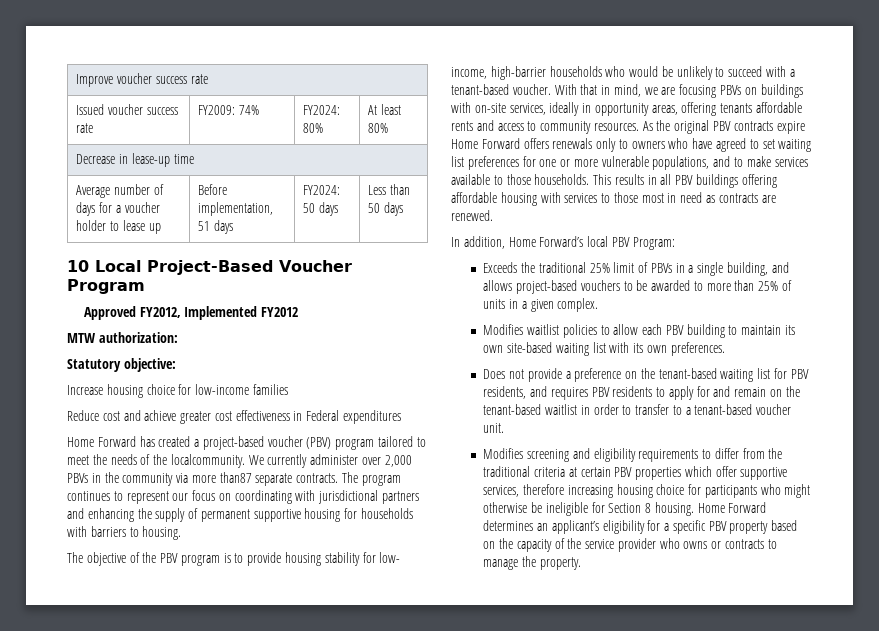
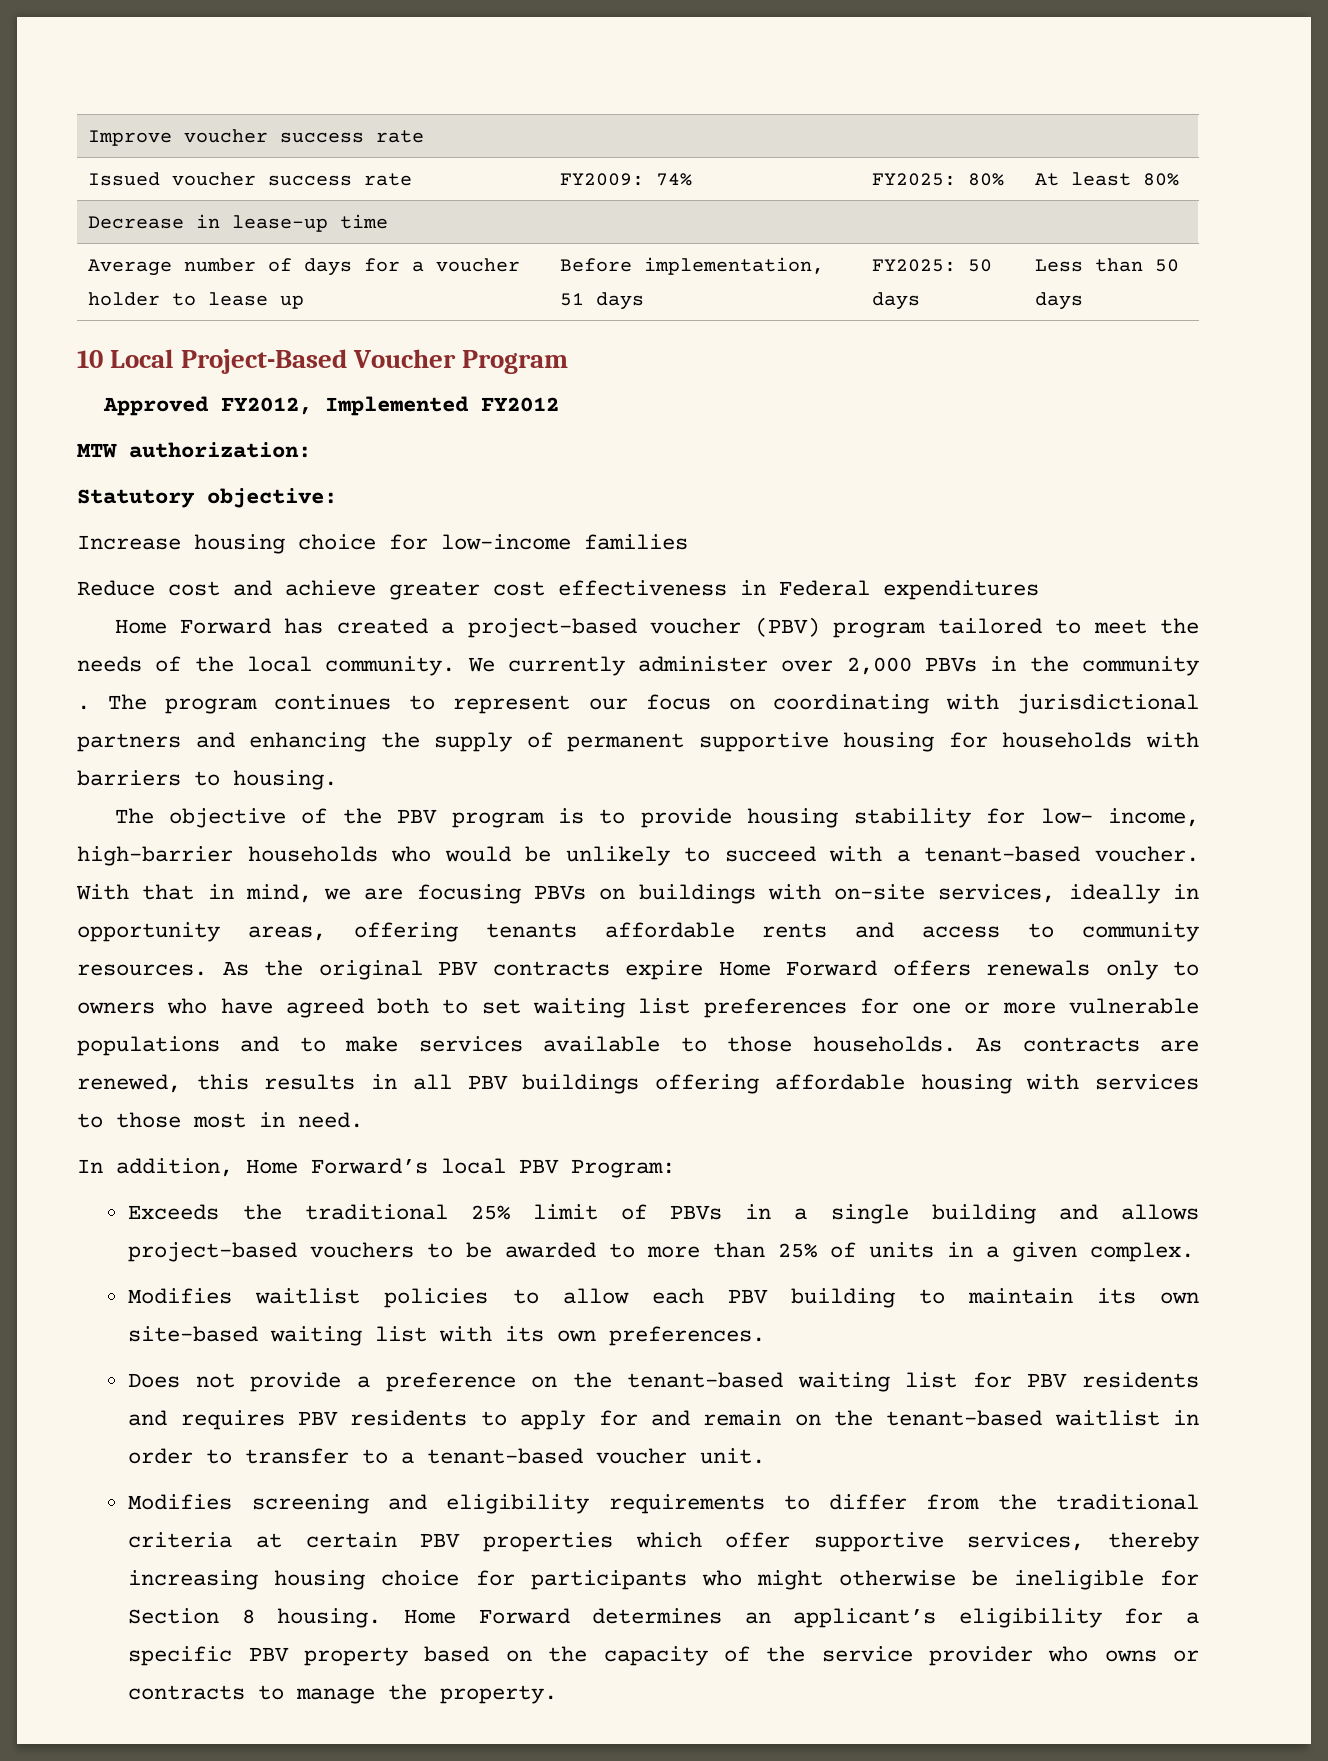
- Issued voucher success rate | FY2009: 74% | FY2024: 80% | At least 80%
+ Issued voucher success rate | FY2009: 74% | FY2025: 80% | At least 80%
- Average number of days for a voucher holder to lease up | Before implementation, 51 days | FY2024: 50 days | Less than 50 days
+ Average number of days for a voucher holder to lease up | Before implementation, 51 days | FY2025: 50 days | Less than 50 days
- Home Forward has created a project-based voucher (PBV) program tailored to meet the needs of the localcommunity.
+ Home Forward has created a project-based voucher (PBV) program tailored to meet the needs of the local community.
- We currently administer over 2,000 PBVs in the community via more than87 separate contracts.
+ We currently administer over 2,000 PBVs in the community .
- As the original PBV contracts expire Home Forward offers renewals only to owners who have agreed to set waiting list preferences for one or more vulnerable populations, and to make services available to those households.
+ As the original PBV contracts expire Home Forward offers renewals only to owners who have agreed both to set waiting list preferences for one or more vulnerable populations and to make services available to those households.
- This results in all PBV buildings offering affordable housing with services to those most in need as contracts are renewed.
+ As contracts are renewed, this results in all PBV buildings offering affordable housing with services to those most in need.
- Exceeds the traditional 25% limit of PBVs in a single building, and allows project-based vouchers to be awarded to more than 25% of units in a given complex.
+ Exceeds the traditional 25% limit of PBVs in a single building and allows project-based vouchers to be awarded to more than 25% of units in a given complex.
- Does not provide a preference on the tenant-based waiting list for PBV residents, and requires PBV residents to apply for and remain on the tenant-based waitlist in order to transfer to a tenant-based voucher unit.
+ Does not provide a preference on the tenant-based waiting list for PBV residents and requires PBV residents to apply for and remain on the tenant-based waitlist in order to transfer to a tenant-based voucher unit.
- Modifies screening and eligibility requirements to differ from the traditional criteria at certain PBV properties which offer supportive services, therefore increasing housing choice for participants who might otherwise be ineligible for Section 8 housing.
+ Modifies screening and eligibility requirements to differ from the traditional criteria at certain PBV properties which offer supportive services, thereby increasing housing choice for participants who might otherwise be ineligible for Section 8 housing.

